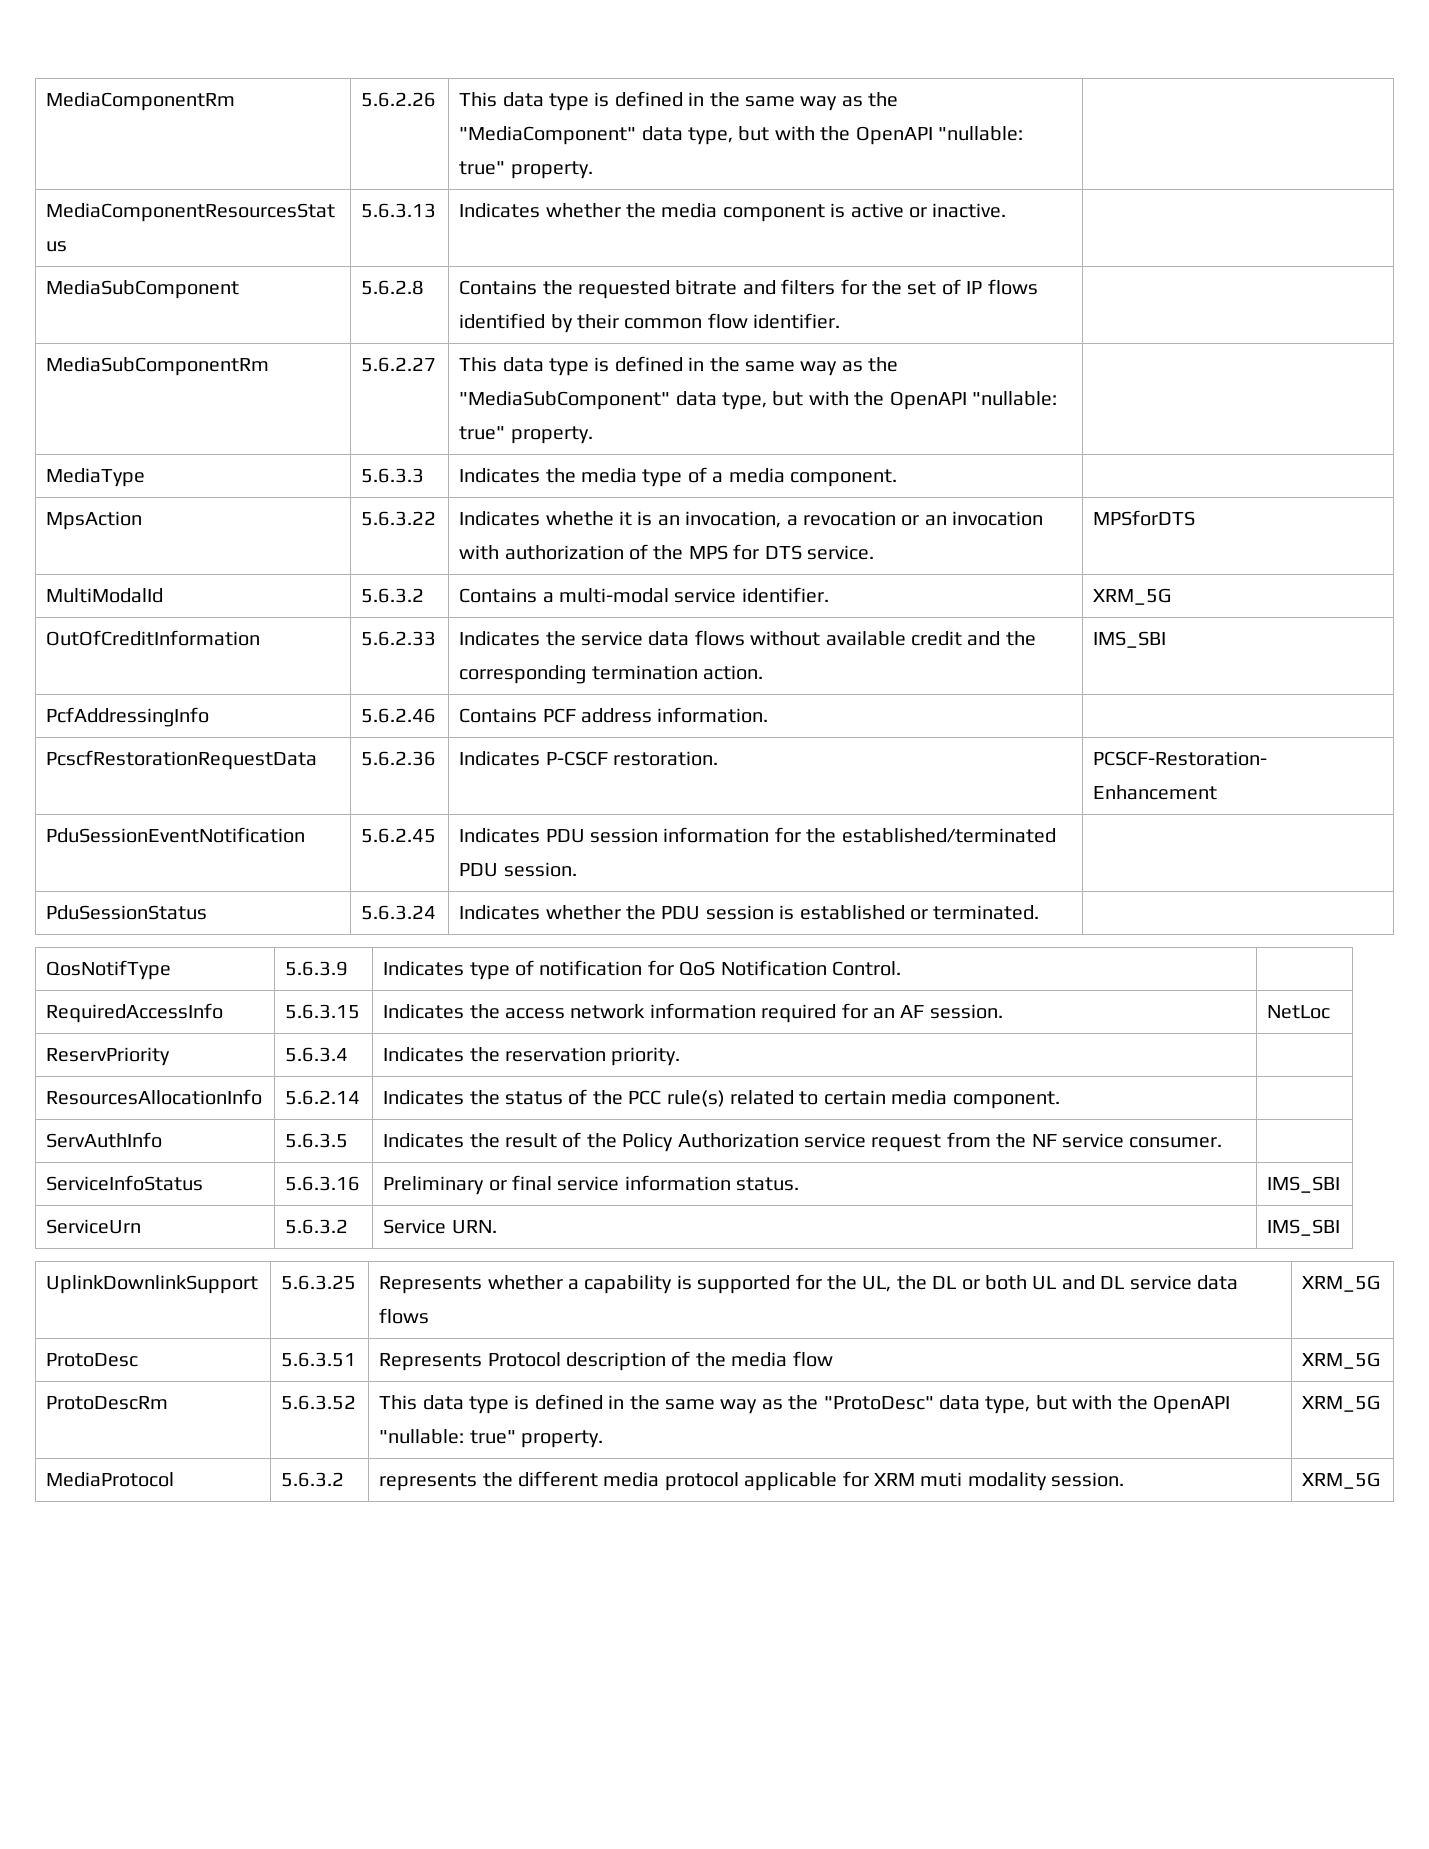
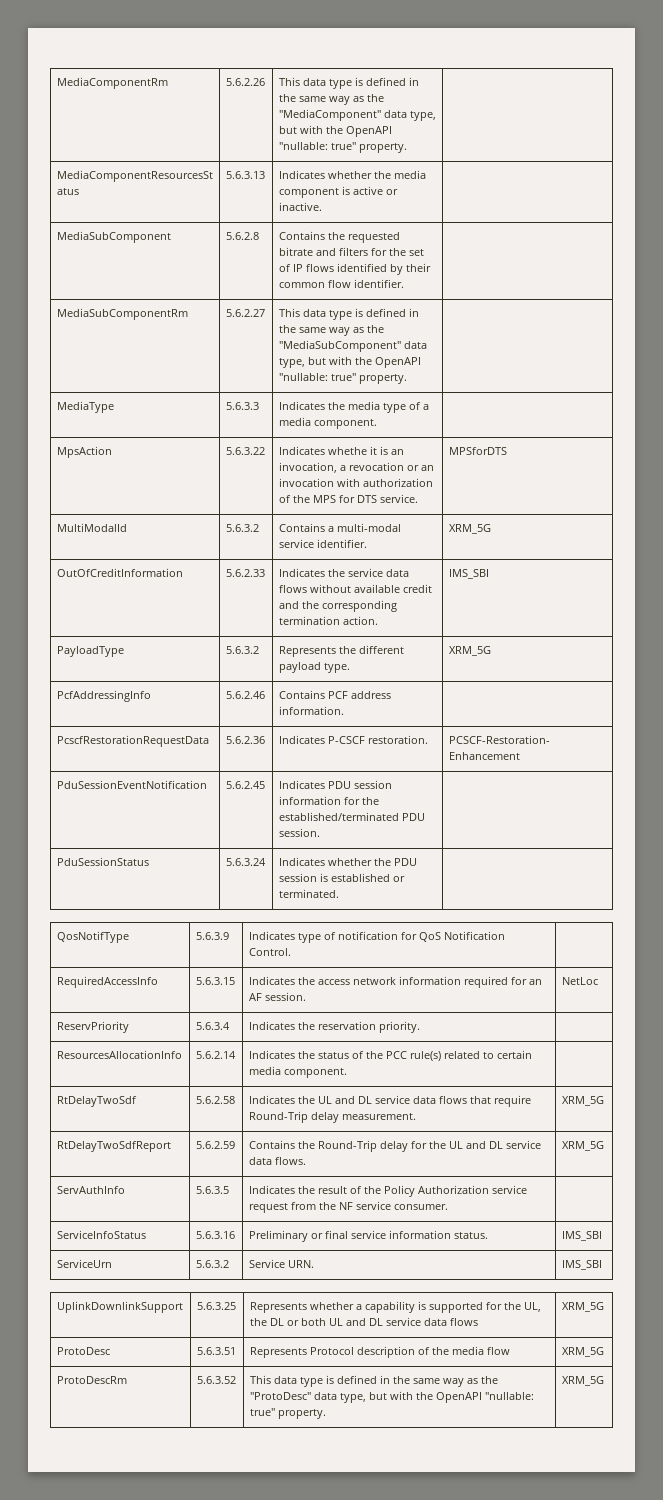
+ PayloadType | 5.6.3.2 | Represents the different payload type. | XRM_5G
+ RtDelayTwoSdf | 5.6.2.58 | Indicates the UL and DL service data flows that require Round-Trip delay measurement. | XRM_5G
+ RtDelayTwoSdfReport | 5.6.2.59 | Contains the Round-Trip delay for the UL and DL service data flows. | XRM_5G
- MediaProtocol | 5.6.3.2 | represents the different media protocol applicable for XRM muti modality session. | XRM_5G

